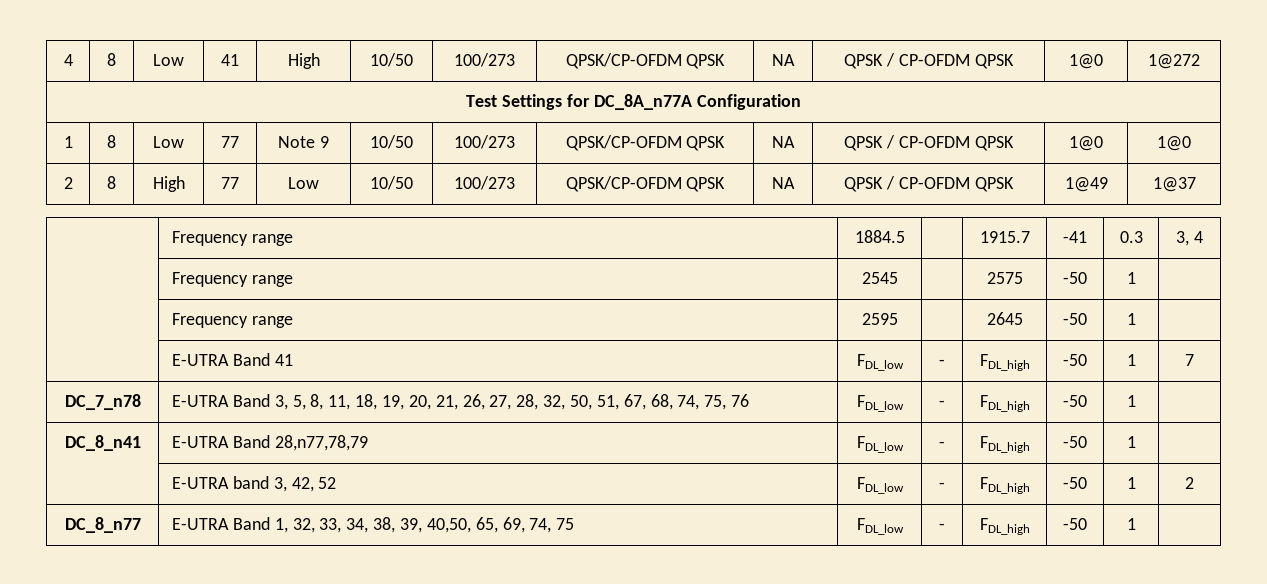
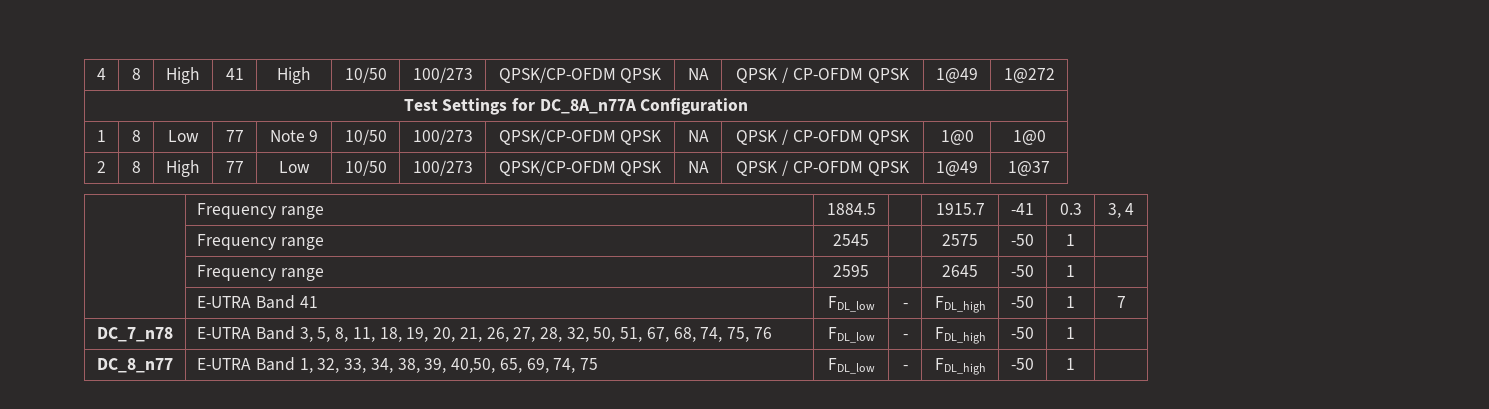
- 4 | 8 | Low | 41 | High | 10/50 | 100/273 | QPSK/CP-OFDM QPSK | NA | QPSK / CP-OFDM QPSK | 1@0 | 1@272
+ 4 | 8 | High | 41 | High | 10/50 | 100/273 | QPSK/CP-OFDM QPSK | NA | QPSK / CP-OFDM QPSK | 1@49 | 1@272
- DC_8_n41 | E-UTRA Band 28,n77,78,79 | FDL_low | - | FDL_high | -50 | 1 |
- | E-UTRA band 3, 42, 52 | FDL_low | - | FDL_high | -50 | 1 | 2

